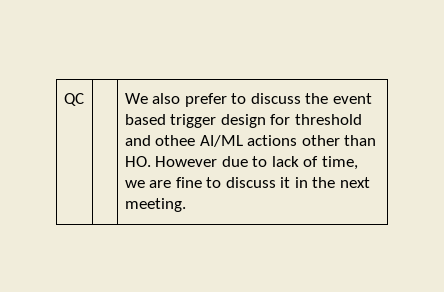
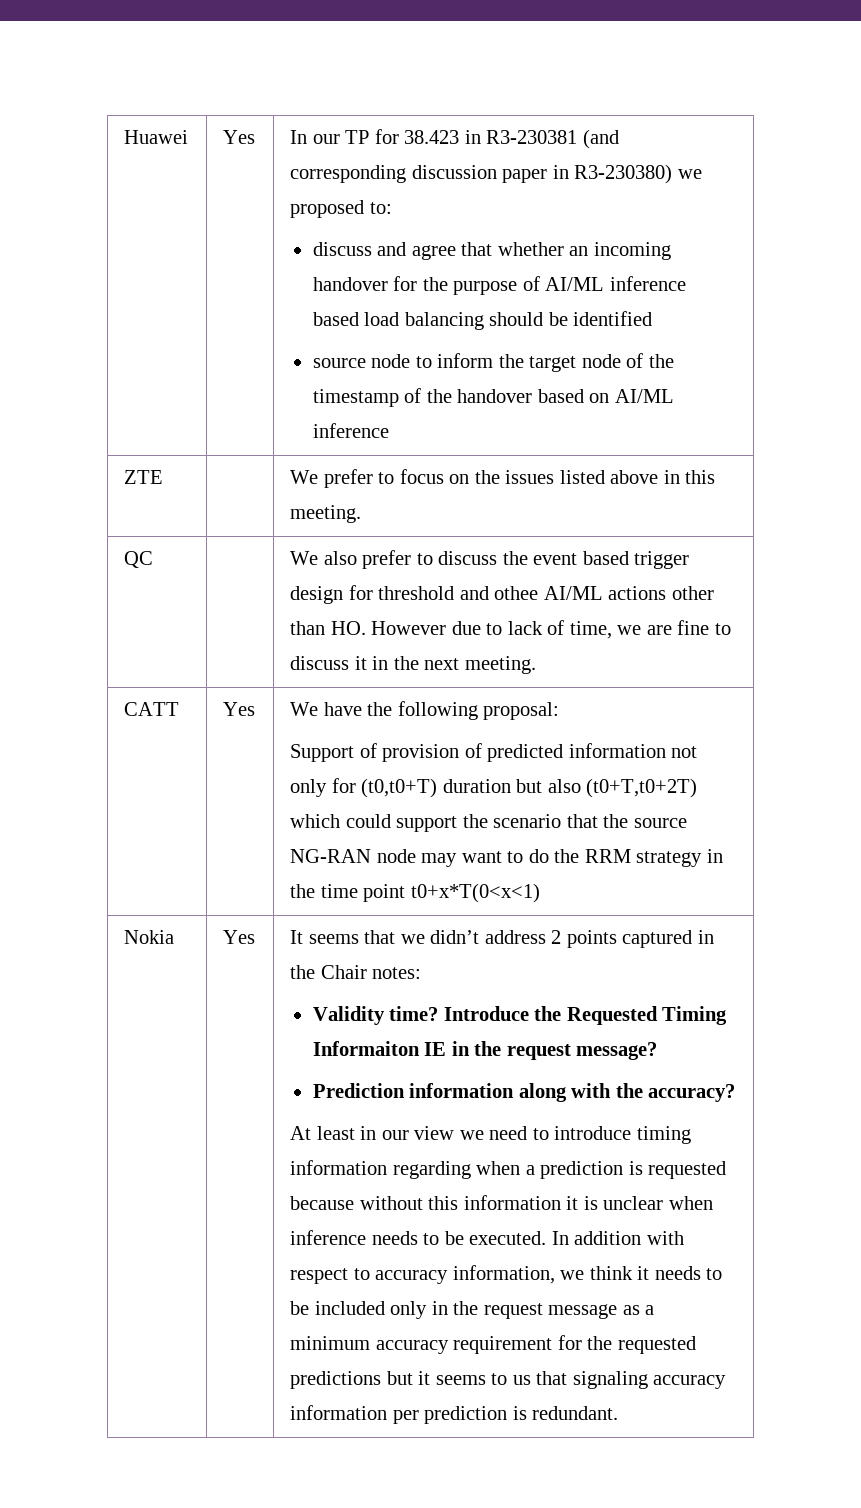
+ Huawei | Yes | In our TP for 38.423 in R3-230381 (and corresponding discussion paper in R3-230380) we proposed to:
+ discuss and agree that whether an incoming handover for the purpose of AI/ML inference based load balancing should be identified
+ source node to inform the target node of the timestamp of the handover based on AI/ML inference
+ ZTE | | We prefer to focus on the issues listed above in this meeting.
+ CATT | Yes | We have the following proposal:
+ Support of provision of predicted information not only for (t0,t0+T) duration but also (t0+T,t0+2T) which could support the scenario that the source NG-RAN node may want to do the RRM strategy in the time point t0+x*T(0<x<1)
+ Nokia | Yes | It seems that we didn’t address 2 points captured in the Chair notes:
+ Validity time? Introduce the Requested Timing Informaiton IE in the request message?
+ Prediction information along with the accuracy?
+ At least in our view we need to introduce timing information regarding when a prediction is requested because without this information it is unclear when inference needs to be executed. In addition with respect to accuracy information, we think it needs to be included only in the request message as a minimum accuracy requirement for the requested predictions but it seems to us that signaling accuracy information per prediction is redundant.

